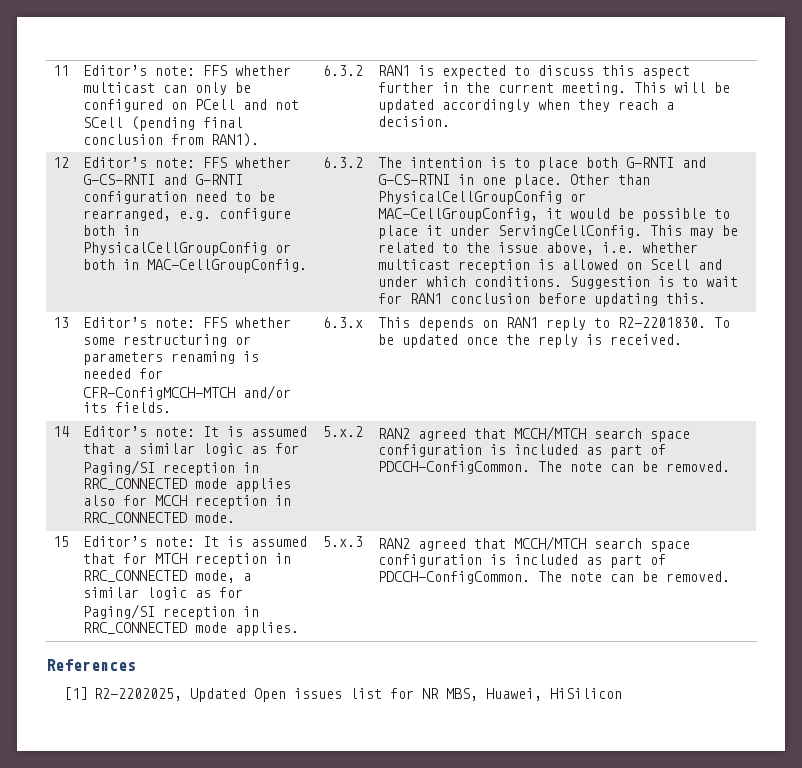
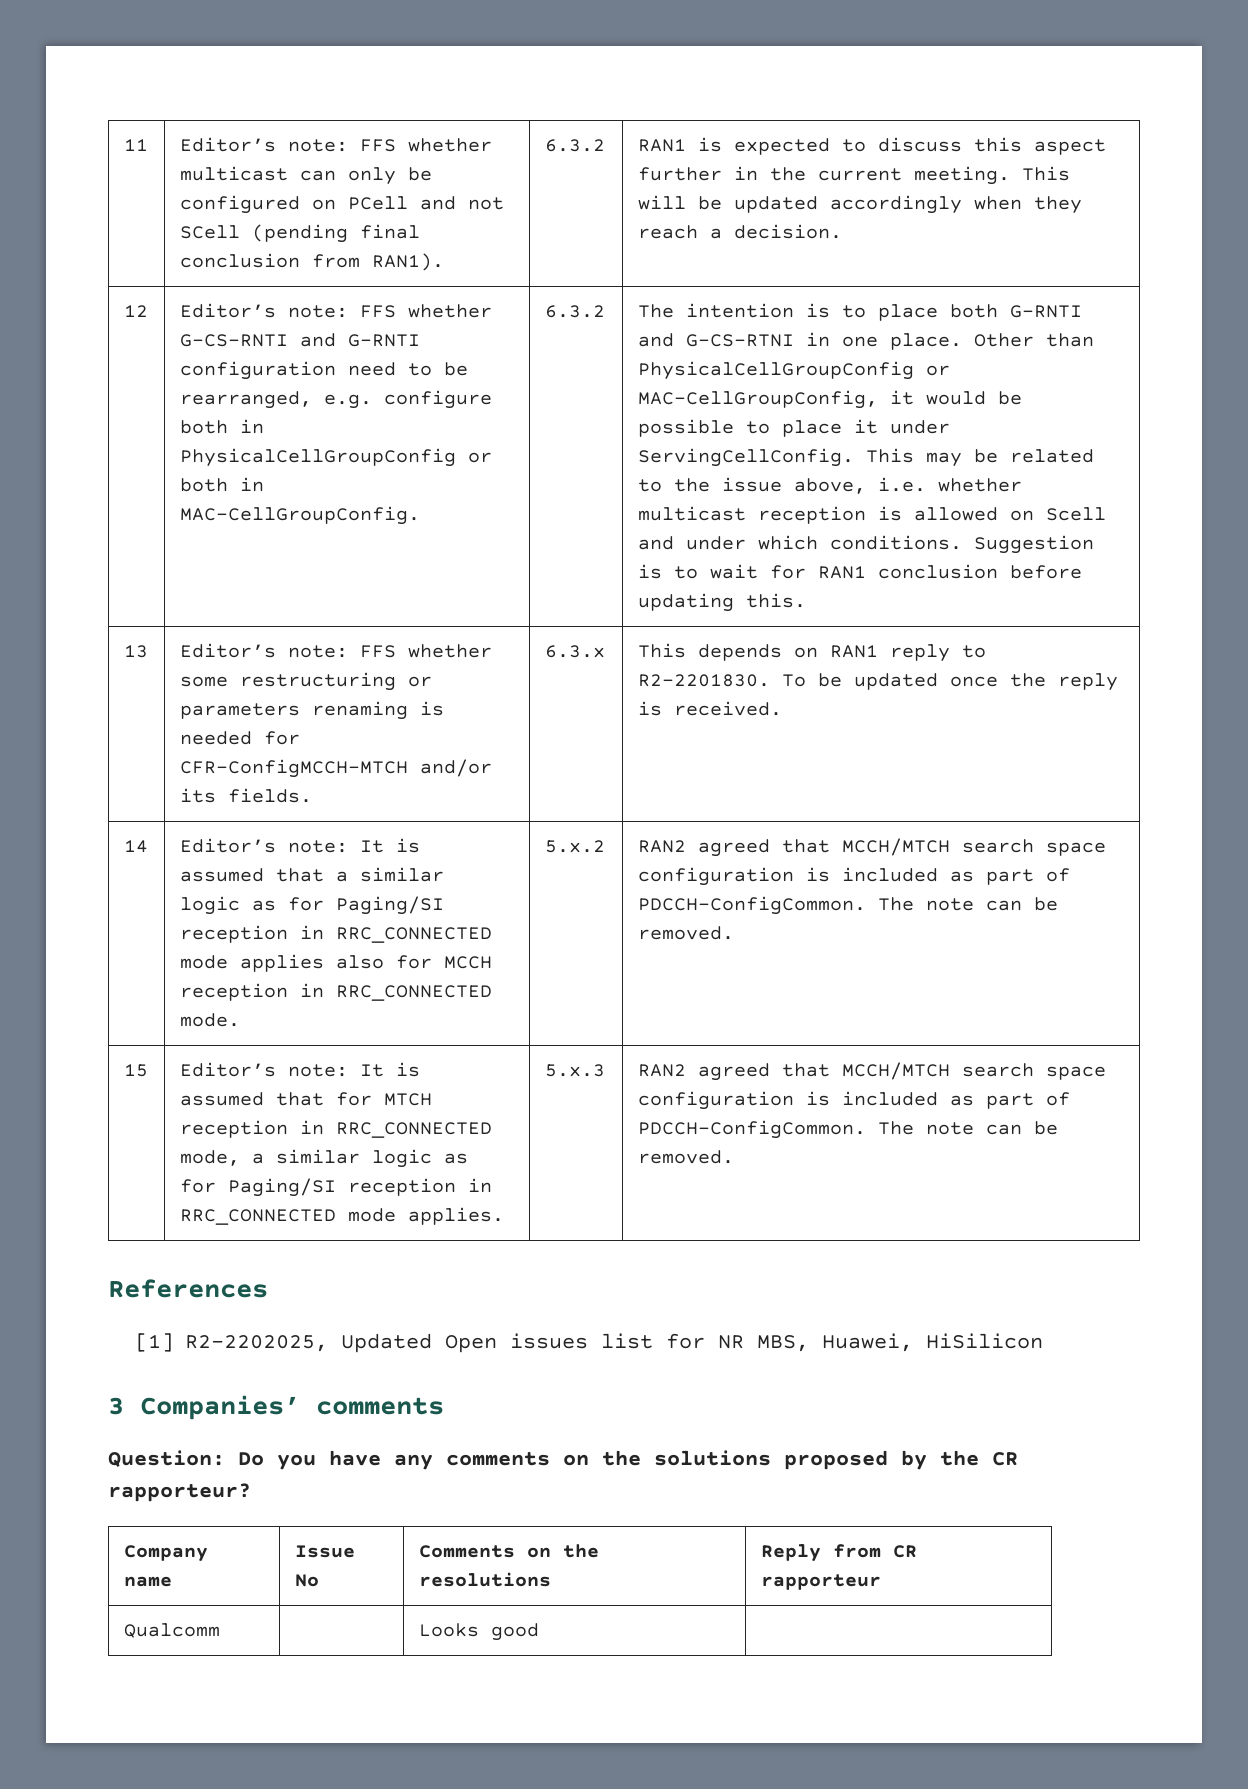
+ 3 Companies’ comments
+ Question: Do you have any comments on the solutions proposed by the CR rapporteur?
+ Company name | Issue No | Comments on the resolutions | Reply from CR rapporteur
+ Qualcomm | | Looks good |

